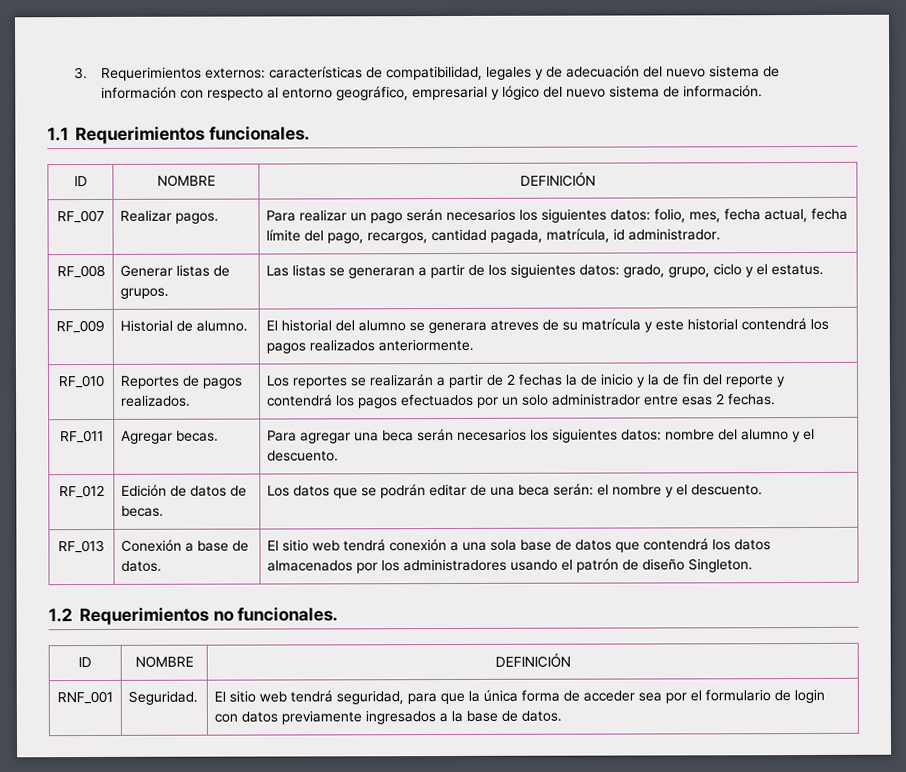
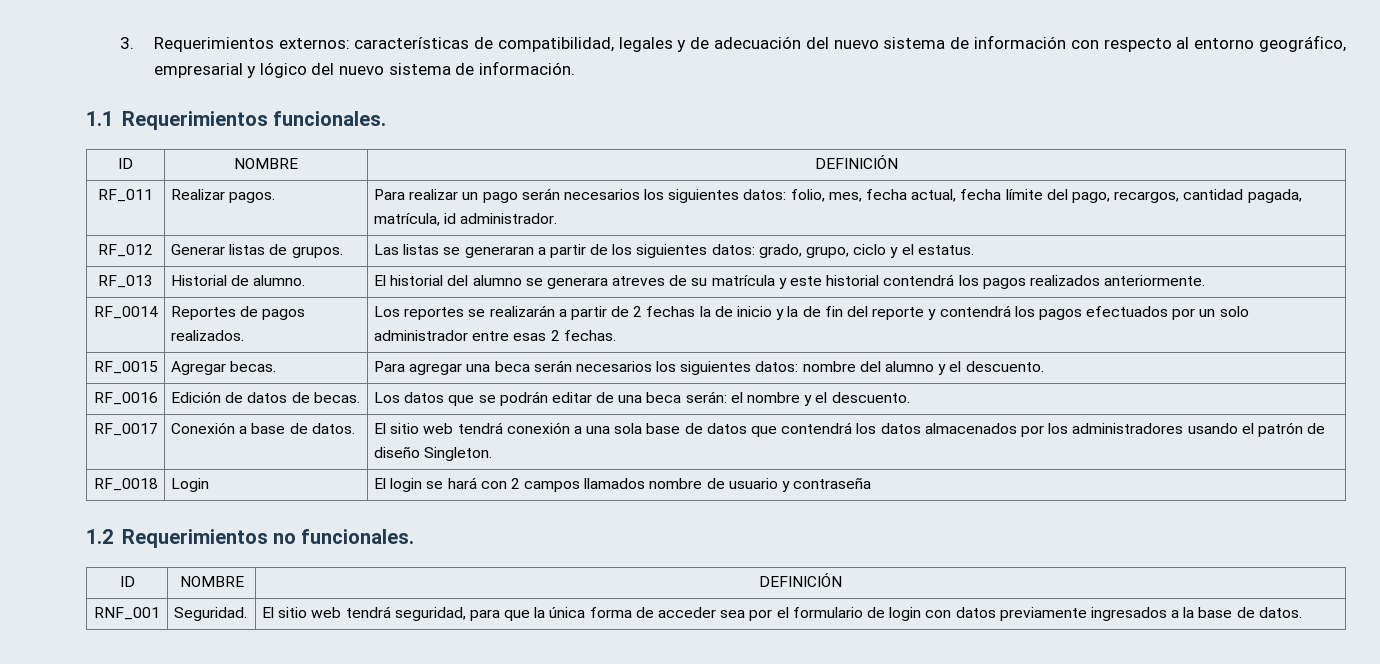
- RF_007 | Realizar pagos. | Para realizar un pago serán necesarios los siguientes datos: folio, mes, fecha actual, fecha límite del pago, recargos, cantidad pagada, matrícula, id administrador.
+ RF_011 | Realizar pagos. | Para realizar un pago serán necesarios los siguientes datos: folio, mes, fecha actual, fecha límite del pago, recargos, cantidad pagada, matrícula, id administrador.
- RF_008 | Generar listas de grupos. | Las listas se generaran a partir de los siguientes datos: grado, grupo, ciclo y el estatus.
+ RF_012 | Generar listas de grupos. | Las listas se generaran a partir de los siguientes datos: grado, grupo, ciclo y el estatus.
- RF_009 | Historial de alumno. | El historial del alumno se generara atreves de su matrícula y este historial contendrá los pagos realizados anteriormente.
+ RF_013 | Historial de alumno. | El historial del alumno se generara atreves de su matrícula y este historial contendrá los pagos realizados anteriormente.
- RF_010 | Reportes de pagos realizados. | Los reportes se realizarán a partir de 2 fechas la de inicio y la de fin del reporte y contendrá los pagos efectuados por un solo administrador entre esas 2 fechas.
+ RF_0014 | Reportes de pagos realizados. | Los reportes se realizarán a partir de 2 fechas la de inicio y la de fin del reporte y contendrá los pagos efectuados por un solo administrador entre esas 2 fechas.
- RF_011 | Agregar becas. | Para agregar una beca serán necesarios los siguientes datos: nombre del alumno y el descuento.
+ RF_0015 | Agregar becas. | Para agregar una beca serán necesarios los siguientes datos: nombre del alumno y el descuento.
- RF_012 | Edición de datos de becas. | Los datos que se podrán editar de una beca serán: el nombre y el descuento.
+ RF_0016 | Edición de datos de becas. | Los datos que se podrán editar de una beca serán: el nombre y el descuento.
- RF_013 | Conexión a base de datos. | El sitio web tendrá conexión a una sola base de datos que contendrá los datos almacenados por los administradores usando el patrón de diseño Singleton.
+ RF_0017 | Conexión a base de datos. | El sitio web tendrá conexión a una sola base de datos que contendrá los datos almacenados por los administradores usando el patrón de diseño Singleton.
+ RF_0018 | Login | El login se hará con 2 campos llamados nombre de usuario y contraseña

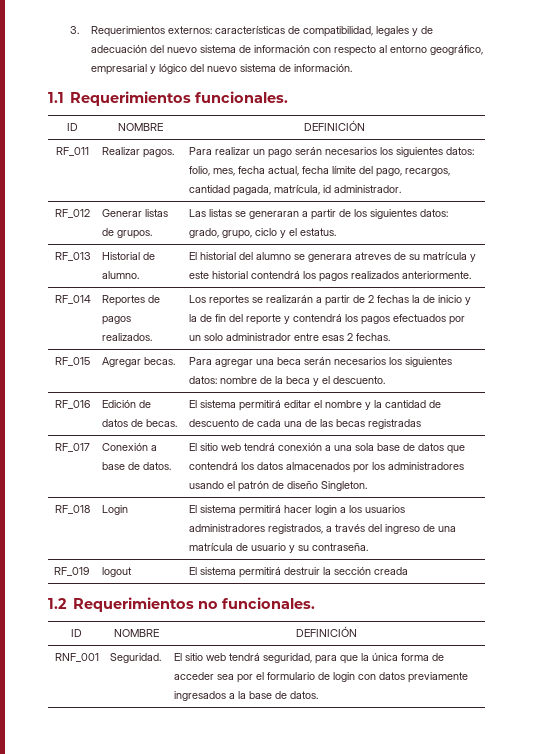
- RF_0014 | Reportes de pagos realizados. | Los reportes se realizarán a partir de 2 fechas la de inicio y la de fin del reporte y contendrá los pagos efectuados por un solo administrador entre esas 2 fechas.
+ RF_014 | Reportes de pagos realizados. | Los reportes se realizarán a partir de 2 fechas la de inicio y la de fin del reporte y contendrá los pagos efectuados por un solo administrador entre esas 2 fechas.
- RF_0015 | Agregar becas. | Para agregar una beca serán necesarios los siguientes datos: nombre del alumno y el descuento.
- RF_0016 | Edición de datos de becas. | Los datos que se podrán editar de una beca serán: el nombre y el descuento.
- RF_0017 | Conexión a base de datos. | El sitio web tendrá conexión a una sola base de datos que contendrá los datos almacenados por los administradores usando el patrón de diseño Singleton.
+ RF_015 | Agregar becas. | Para agregar una beca serán necesarios los siguientes datos: nombre de la beca y el descuento.
+ RF_016 | Edición de datos de becas. | El sistema permitirá editar el nombre y la cantidad de descuento de cada una de las becas registradas
+ RF_017 | Conexión a base de datos. | El sitio web tendrá conexión a una sola base de datos que contendrá los datos almacenados por los administradores usando el patrón de diseño Singleton.
- RF_0018 | Login | El login se hará con 2 campos llamados nombre de usuario y contraseña
+ RF_018 | Login | El sistema permitirá hacer login a los usuarios administradores registrados, a través del ingreso de una matrícula de usuario y su contraseña.
+ RF_019 | logout | El sistema permitirá destruir la sección creada

